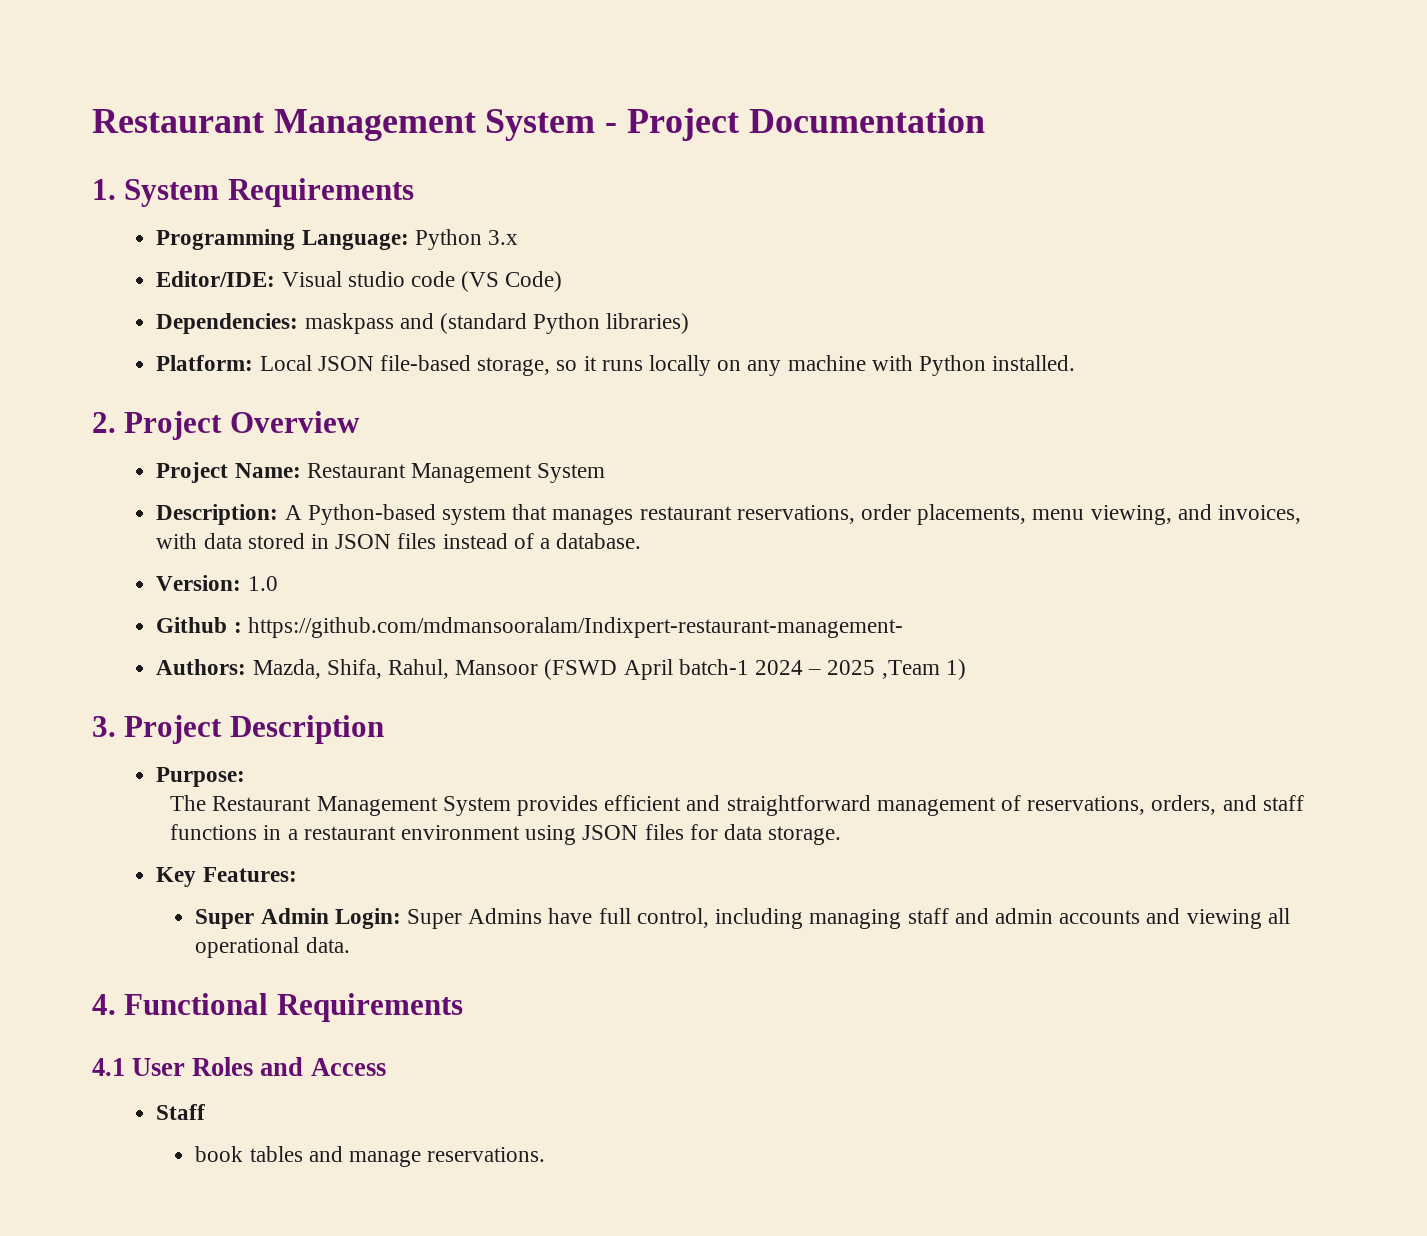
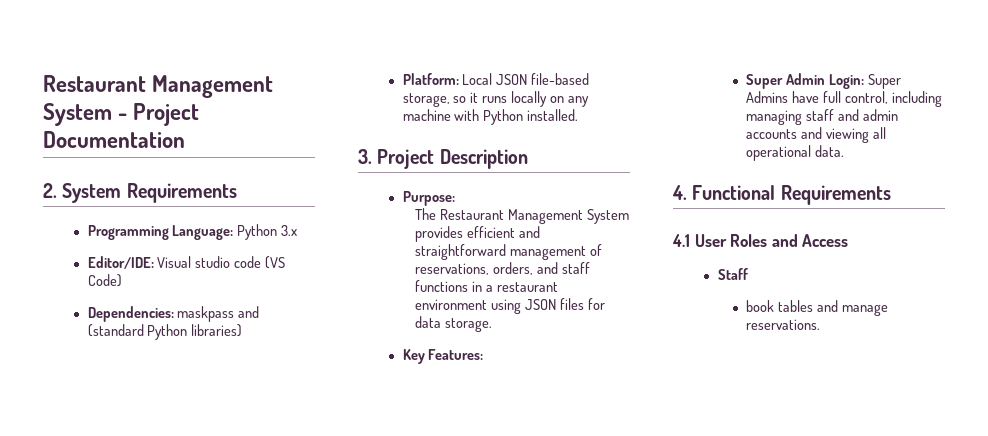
- 1. System Requirements
+ 2. System Requirements
- 2. Project Overview
- Project Name: Restaurant Management System
- Description: A Python-based system that manages restaurant reservations, order placements, menu viewing, and invoices, with data stored in JSON files instead of a database.
- Version: 1.0
- Github : https://github.com/mdmansooralam/Indixpert-restaurant-management-
- Authors: Mazda, Shifa, Rahul, Mansoor (FSWD April batch-1 2024 – 2025 ,Team 1)

